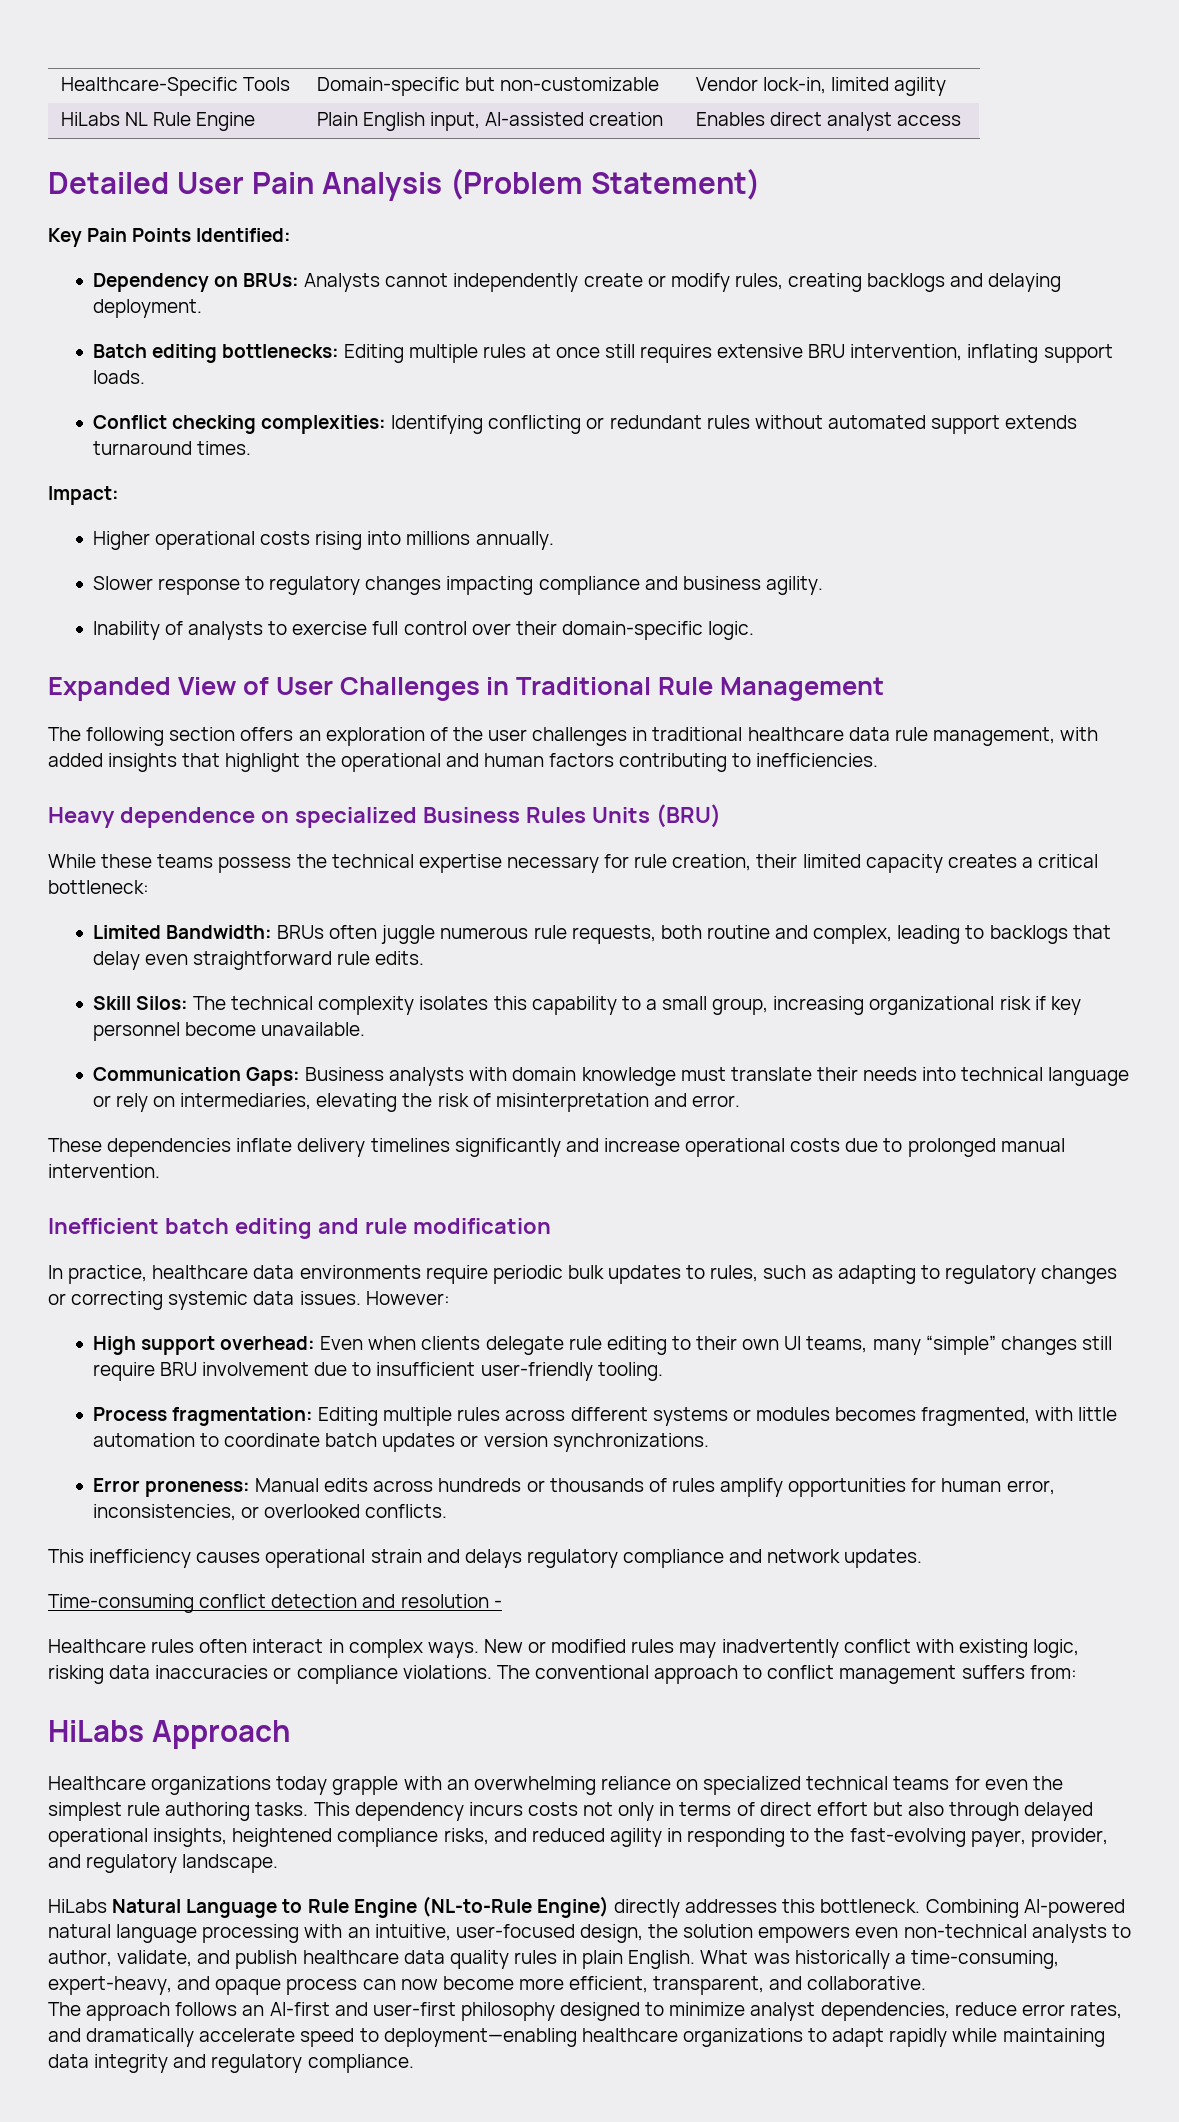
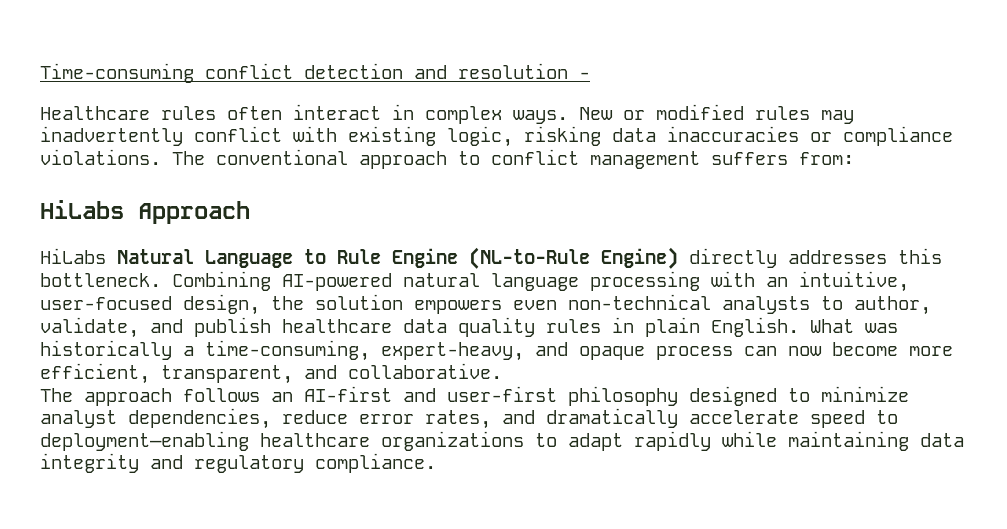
- Healthcare-Specific Tools | Domain-specific but non-customizable | Vendor lock-in, limited agility
- HiLabs NL Rule Engine | Plain English input, AI-assisted creation | Enables direct analyst access
- Detailed User Pain Analysis (Problem Statement)
- Key Pain Points Identified:
- Dependency on BRUs: Analysts cannot independently create or modify rules, creating backlogs and delaying deployment.
- Batch editing bottlenecks: Editing multiple rules at once still requires extensive BRU intervention, inflating support loads.
- Conflict checking complexities: Identifying conflicting or redundant rules without automated support extends turnaround times.
- Impact:
- Higher operational costs rising into millions annually.
- Slower response to regulatory changes impacting compliance and business agility.
- Inability of analysts to exercise full control over their domain-specific logic.
- Expanded View of User Challenges in Traditional Rule Management
- The following section offers an exploration of the user challenges in traditional healthcare data rule management, with added insights that highlight the operational and human factors contributing to inefficiencies.
- Heavy dependence on specialized Business Rules Units (BRU)
- While these teams possess the technical expertise necessary for rule creation, their limited capacity creates a critical bottleneck:
- Limited Bandwidth: BRUs often juggle numerous rule requests, both routine and complex, leading to backlogs that delay even straightforward rule edits.
- Skill Silos: The technical complexity isolates this capability to a small group, increasing organizational risk if key personnel become unavailable.
- Communication Gaps: Business analysts with domain knowledge must translate their needs into technical language or rely on intermediaries, elevating the risk of misinterpretation and error.
- These dependencies inflate delivery timelines significantly and increase operational costs due to prolonged manual intervention.
- Inefficient batch editing and rule modification
- In practice, healthcare data environments require periodic bulk updates to rules, such as adapting to regulatory changes or correcting systemic data issues. However:
- High support overhead: Even when clients delegate rule editing to their own UI teams, many “simple” changes still require BRU involvement due to insufficient user-friendly tooling.
- Process fragmentation: Editing multiple rules across different systems or modules becomes fragmented, with little automation to coordinate batch updates or version synchronizations.
- Error proneness: Manual edits across hundreds or thousands of rules amplify opportunities for human error, inconsistencies, or overlooked conflicts.
- This inefficiency causes operational strain and delays regulatory compliance and network updates.
- Healthcare organizations today grapple with an overwhelming reliance on specialized technical teams for even the simplest rule authoring tasks. This dependency incurs costs not only in terms of direct effort but also through delayed operational insights, heightened compliance risks, and reduced agility in responding to the fast-evolving payer, provider, and regulatory landscape.

